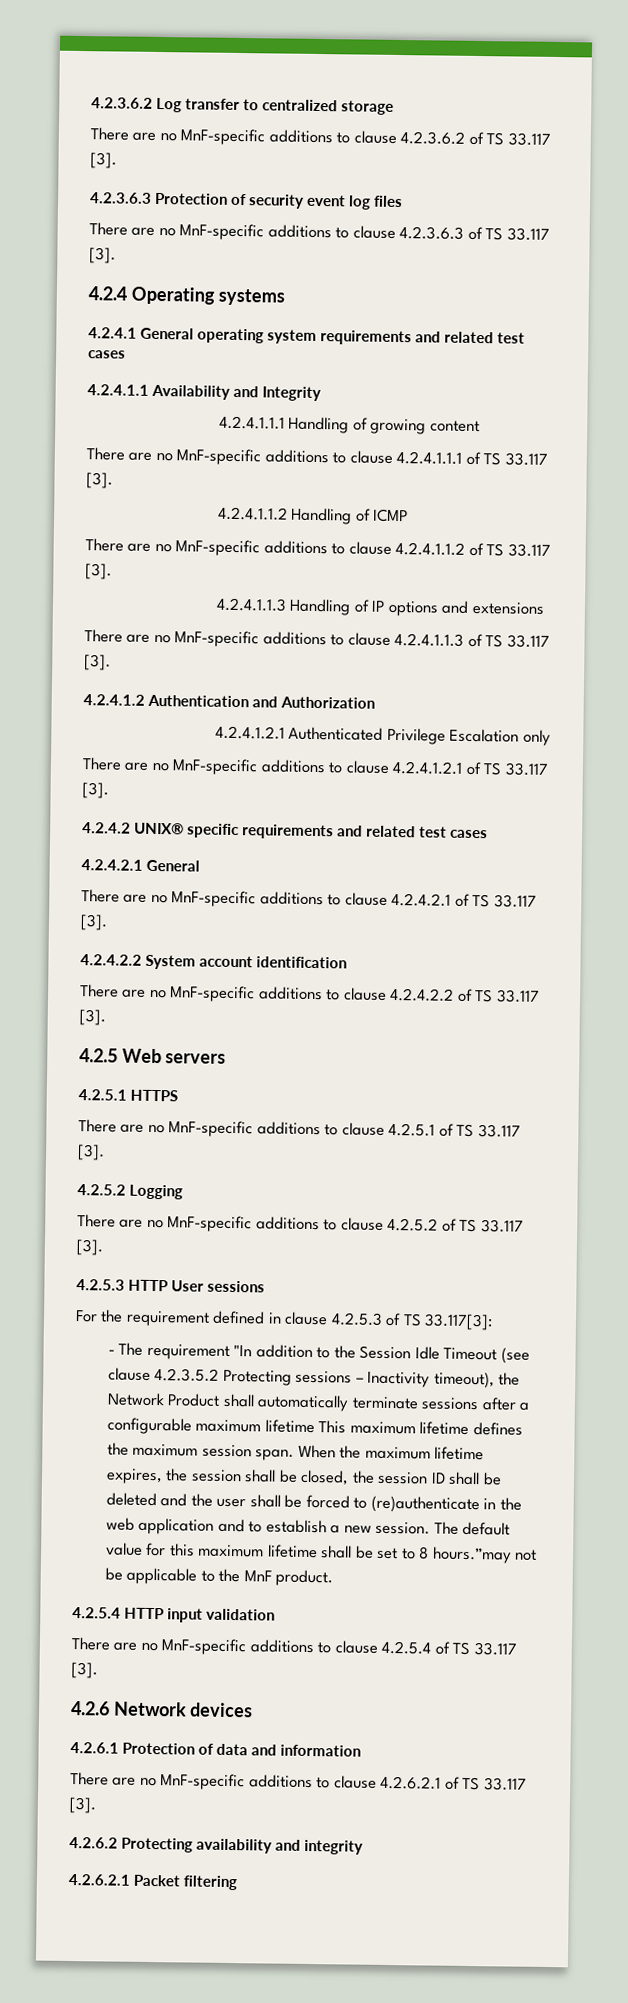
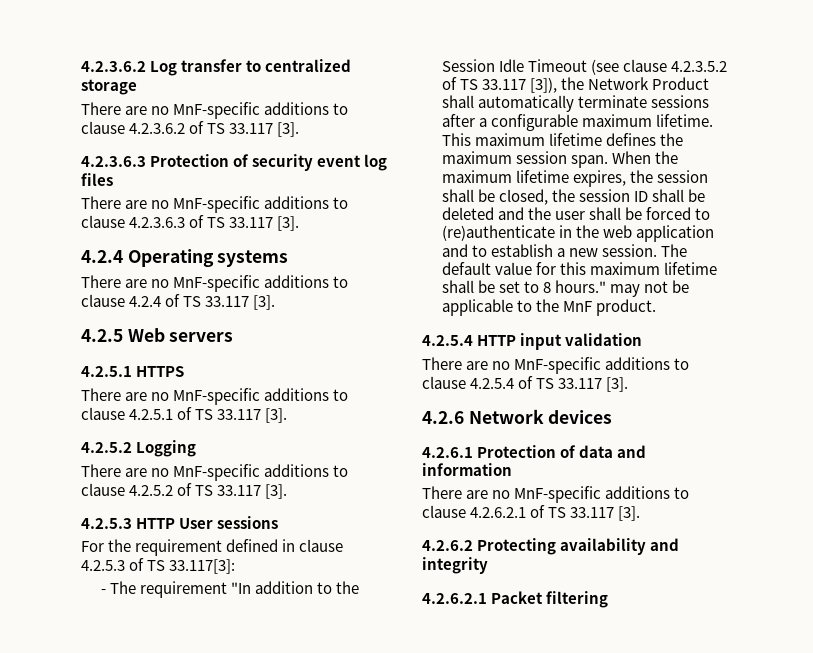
- 4.2.4.1 General operating system requirements and related test cases
- 4.2.4.1.1 Availability and Integrity
- 4.2.4.1.1.1 Handling of growing content
- There are no MnF-specific additions to clause 4.2.4.1.1.1 of TS 33.117 [3].
- 4.2.4.1.1.2 Handling of ICMP
- There are no MnF-specific additions to clause 4.2.4.1.1.2 of TS 33.117 [3].
- 4.2.4.1.1.3 Handling of IP options and extensions
- There are no MnF-specific additions to clause 4.2.4.1.1.3 of TS 33.117 [3].
- 4.2.4.1.2 Authentication and Authorization
- 4.2.4.1.2.1 Authenticated Privilege Escalation only
- There are no MnF-specific additions to clause 4.2.4.1.2.1 of TS 33.117 [3].
- 4.2.4.2 UNIX® specific requirements and related test cases
- 4.2.4.2.1 General
- There are no MnF-specific additions to clause 4.2.4.2.1 of TS 33.117 [3].
- 4.2.4.2.2 System account identification
- There are no MnF-specific additions to clause 4.2.4.2.2 of TS 33.117 [3].
+ There are no MnF-specific additions to clause 4.2.4 of TS 33.117 [3].
- - The requirement "In addition to the Session Idle Timeout (see clause 4.2.3.5.2 Protecting sessions – Inactivity timeout), the Network Product shall automatically terminate sessions after a configurable maximum lifetime This maximum lifetime defines the maximum session span.
+ - The requirement "In addition to the Session Idle Timeout (see clause 4.2.3.5.2 of TS 33.117 [3]), the Network Product shall automatically terminate sessions after a configurable maximum lifetime. This maximum lifetime defines the maximum session span.
- The default value for this maximum lifetime shall be set to 8 hours.”may not be applicable to the MnF product.
+ The default value for this maximum lifetime shall be set to 8 hours." may not be applicable to the MnF product.

